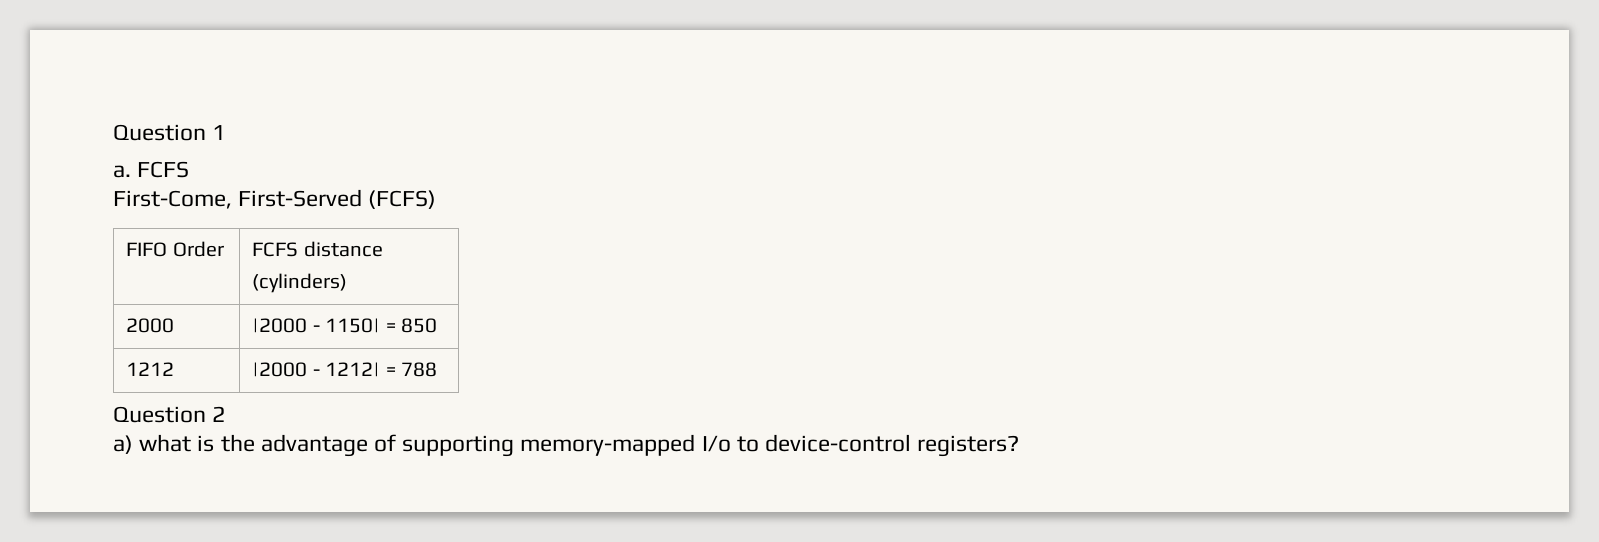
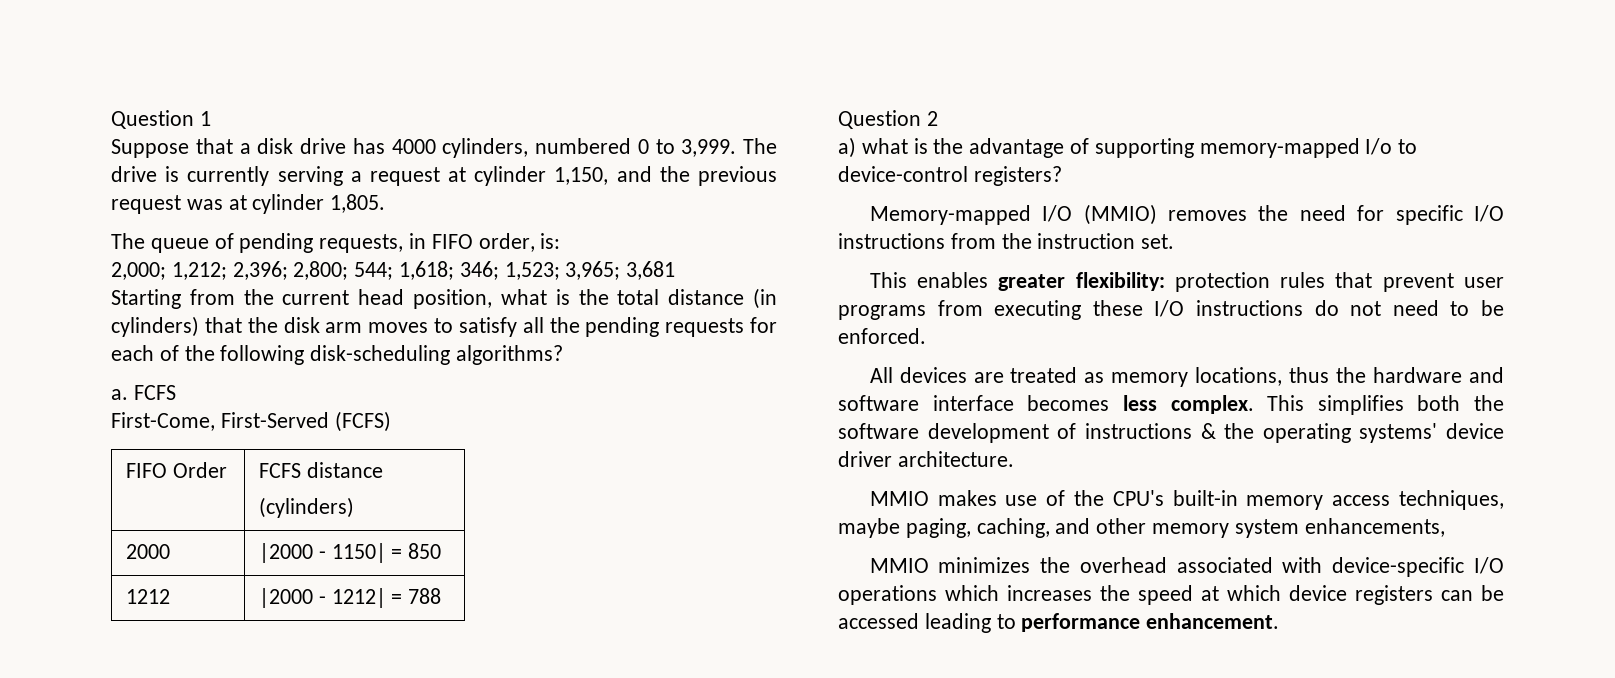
+ Suppose that a disk drive has 4000 cylinders, numbered 0 to 3,999. The drive is currently serving a request at cylinder 1,150, and the previous request was at cylinder 1,805.
+ The queue of pending requests, in FIFO order, is:
+ 2,000; 1,212; 2,396; 2,800; 544; 1,618; 346; 1,523; 3,965; 3,681
+ Starting from the current head position, what is the total distance (in cylinders) that the disk arm moves to satisfy all the pending requests for each of the following disk-scheduling algorithms?
+ Memory-mapped I/O (MMIO) removes the need for specific I/O instructions from the instruction set.
+ This enables greater flexibility: protection rules that prevent user programs from executing these I/O instructions do not need to be enforced.
+ All devices are treated as memory locations, thus the hardware and software interface becomes less complex. This simplifies both the software development of instructions & the operating systems' device driver architecture.
+ MMIO makes use of the CPU's built-in memory access techniques, maybe paging, caching, and other memory system enhancements,
+ MMIO minimizes the overhead associated with device-specific I/O operations which increases the speed at which device registers can be accessed leading to performance enhancement.

